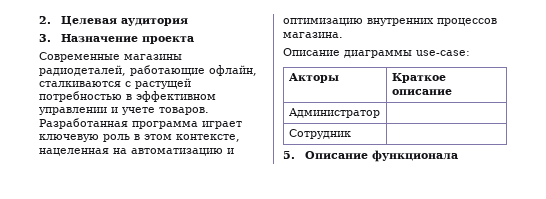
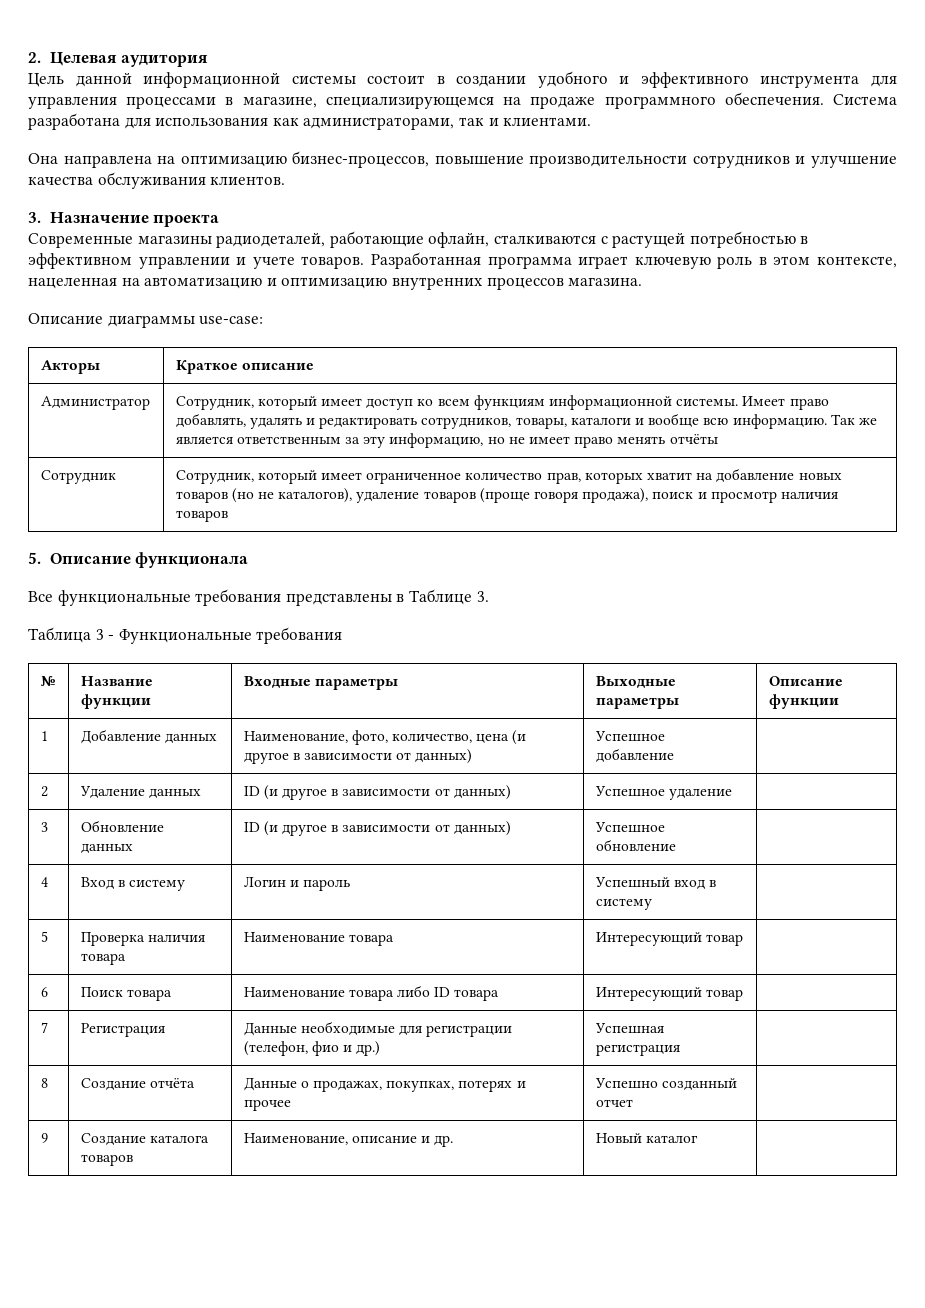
+ Цель данной информационной системы состоит в создании удобного и эффективного инструмента для управления процессами в магазине, специализирующемся на продаже программного обеспечения. Система разработана для использования как администраторами, так и клиентами.
+ Она направлена на оптимизацию бизнес-процессов, повышение производительности сотрудников и улучшение качества обслуживания клиентов.
- Администратор |
- Сотрудник |
+ Администратор | Сотрудник, который имеет доступ ко всем функциям информационной системы. Имеет право добавлять, удалять и редактировать сотрудников, товары, каталоги и вообще всю информацию. Так же является ответственным за эту информацию, но не имеет право менять отчёты
+ Сотрудник | Сотрудник, который имеет ограниченное количество прав, которых хватит на добавление новых товаров (но не каталогов), удаление товаров (проще говоря продажа), поиск и просмотр наличия товаров
  5. Описание функционала
+ Все функциональные требования представлены в Таблице 3.
+ Таблица 3 - Функциональные требования
+ № | Название функции | Входные параметры | Выходные параметры | Описание функции
+ 1 | Добавление данных | Наименование, фото, количество, цена (и другое в зависимости от данных) | Успешное добавление |
+ 2 | Удаление данных | ID (и другое в зависимости от данных) | Успешное удаление |
+ 3 | Обновление данных | ID (и другое в зависимости от данных) | Успешное обновление |
+ 4 | Вход в систему | Логин и пароль | Успешный вход в систему |
+ 5 | Проверка наличия товара | Наименование товара | Интересующий товар |
+ 6 | Поиск товара | Наименование товара либо ID товара | Интересующий товар |
+ 7 | Регистрация | Данные необходимые для регистрации (телефон, фио и др.) | Успешная регистрация |
+ 8 | Создание отчёта | Данные о продажах, покупках, потерях и прочее | Успешно созданный отчет |
+ 9 | Создание каталога товаров | Наименование, описание и др. | Новый каталог |

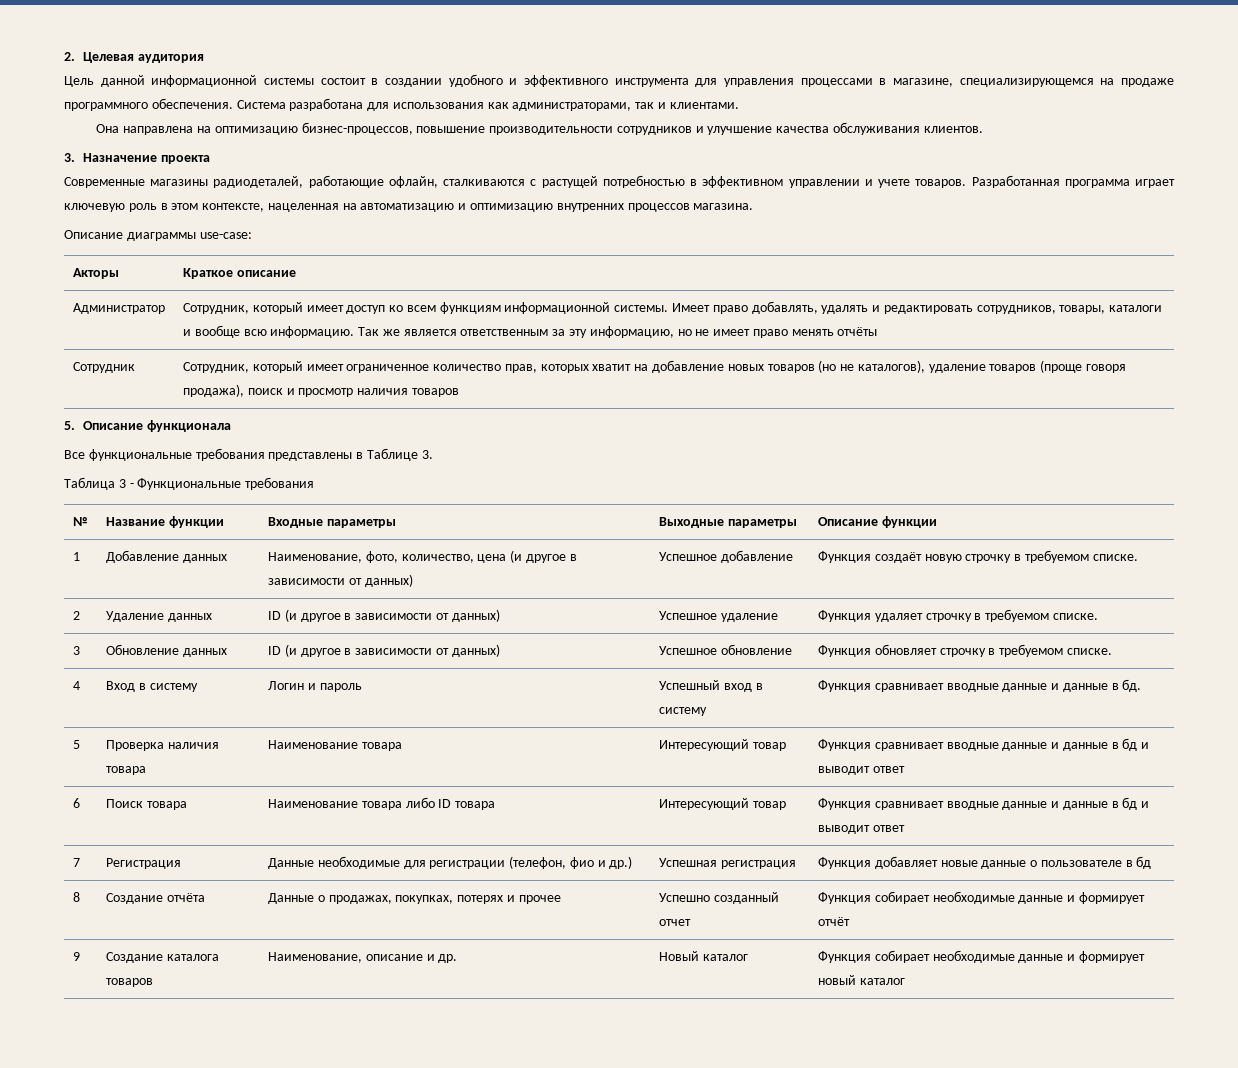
- 1 | Добавление данных | Наименование, фото, количество, цена (и другое в зависимости от данных) | Успешное добавление |
+ 1 | Добавление данных | Наименование, фото, количество, цена (и другое в зависимости от данных) | Успешное добавление | Функция создаёт новую строчку в требуемом списке.
- 2 | Удаление данных | ID (и другое в зависимости от данных) | Успешное удаление |
+ 2 | Удаление данных | ID (и другое в зависимости от данных) | Успешное удаление | Функция удаляет строчку в требуемом списке.
- 3 | Обновление данных | ID (и другое в зависимости от данных) | Успешное обновление |
+ 3 | Обновление данных | ID (и другое в зависимости от данных) | Успешное обновление | Функция обновляет строчку в требуемом списке.
- 4 | Вход в систему | Логин и пароль | Успешный вход в систему |
+ 4 | Вход в систему | Логин и пароль | Успешный вход в систему | Функция сравнивает вводные данные и данные в бд.
- 5 | Проверка наличия товара | Наименование товара | Интересующий товар |
+ 5 | Проверка наличия товара | Наименование товара | Интересующий товар | Функция сравнивает вводные данные и данные в бд и выводит ответ
- 6 | Поиск товара | Наименование товара либо ID товара | Интересующий товар |
+ 6 | Поиск товара | Наименование товара либо ID товара | Интересующий товар | Функция сравнивает вводные данные и данные в бд и выводит ответ
- 7 | Регистрация | Данные необходимые для регистрации (телефон, фио и др.) | Успешная регистрация |
+ 7 | Регистрация | Данные необходимые для регистрации (телефон, фио и др.) | Успешная регистрация | Функция добавляет новые данные о пользователе в бд
- 8 | Создание отчёта | Данные о продажах, покупках, потерях и прочее | Успешно созданный отчет |
+ 8 | Создание отчёта | Данные о продажах, покупках, потерях и прочее | Успешно созданный отчет | Функция собирает необходимые данные и формирует отчёт
- 9 | Создание каталога товаров | Наименование, описание и др. | Новый каталог |
+ 9 | Создание каталога товаров | Наименование, описание и др. | Новый каталог | Функция собирает необходимые данные и формирует новый каталог

